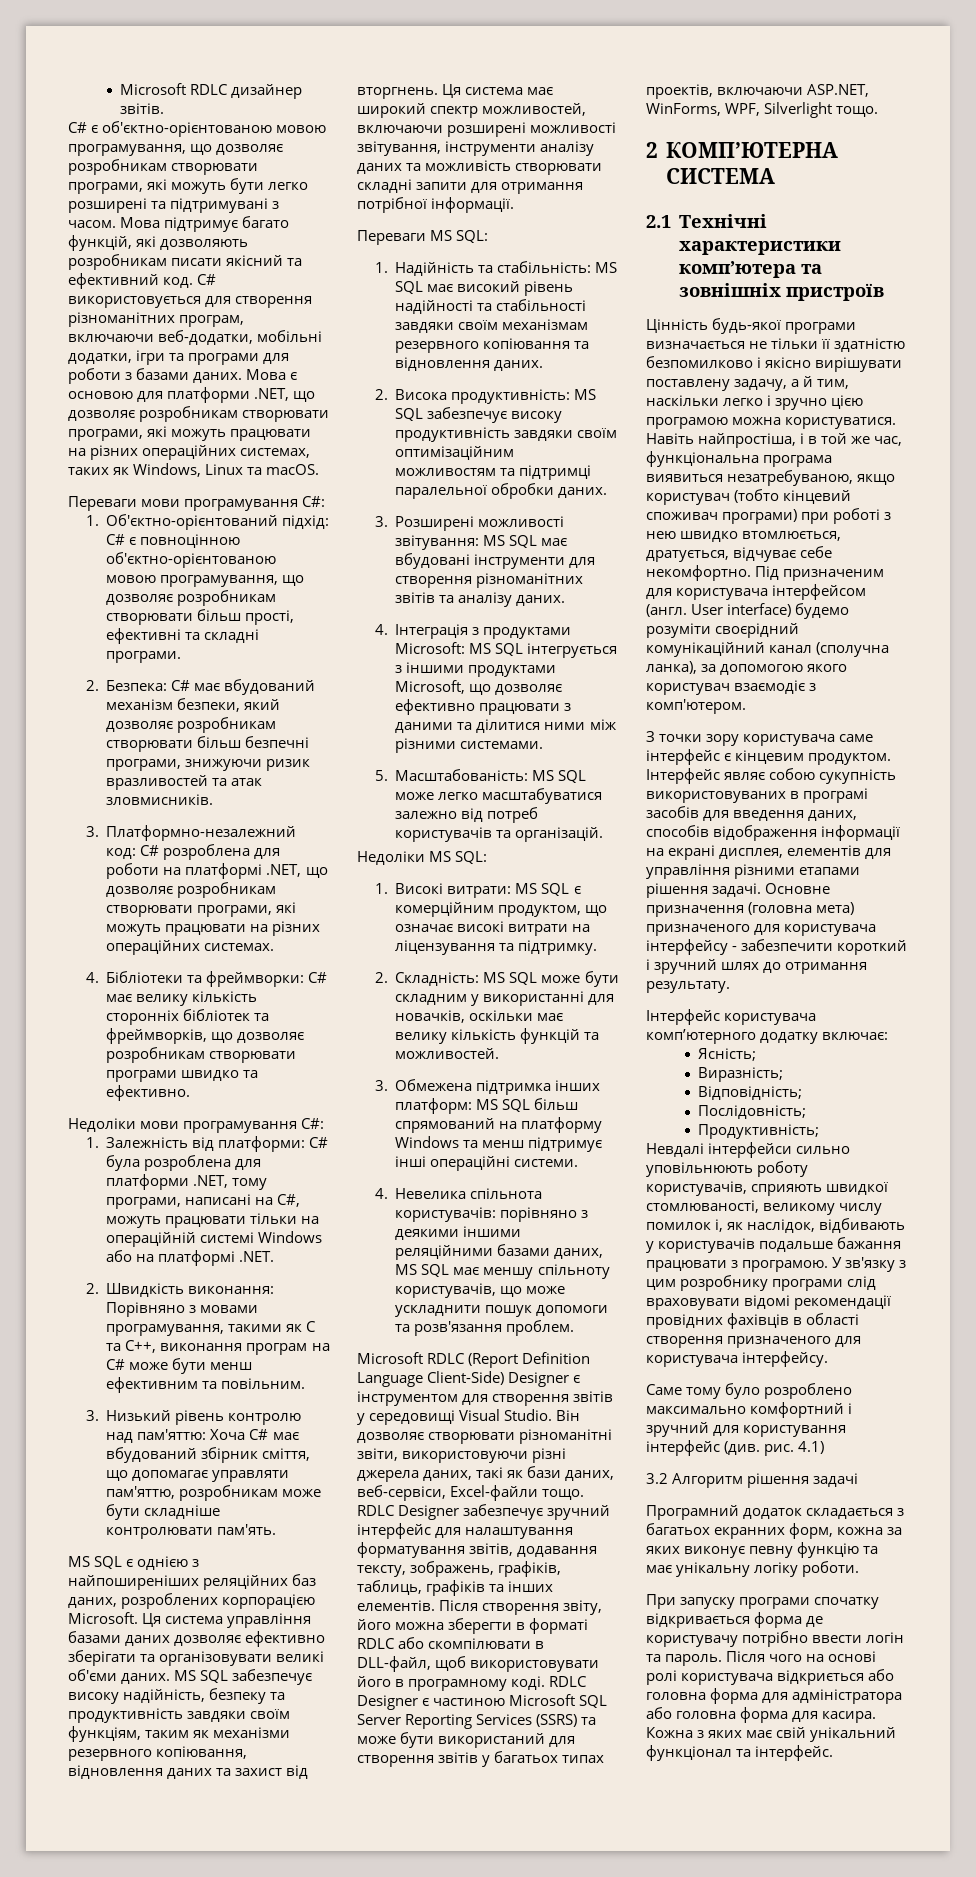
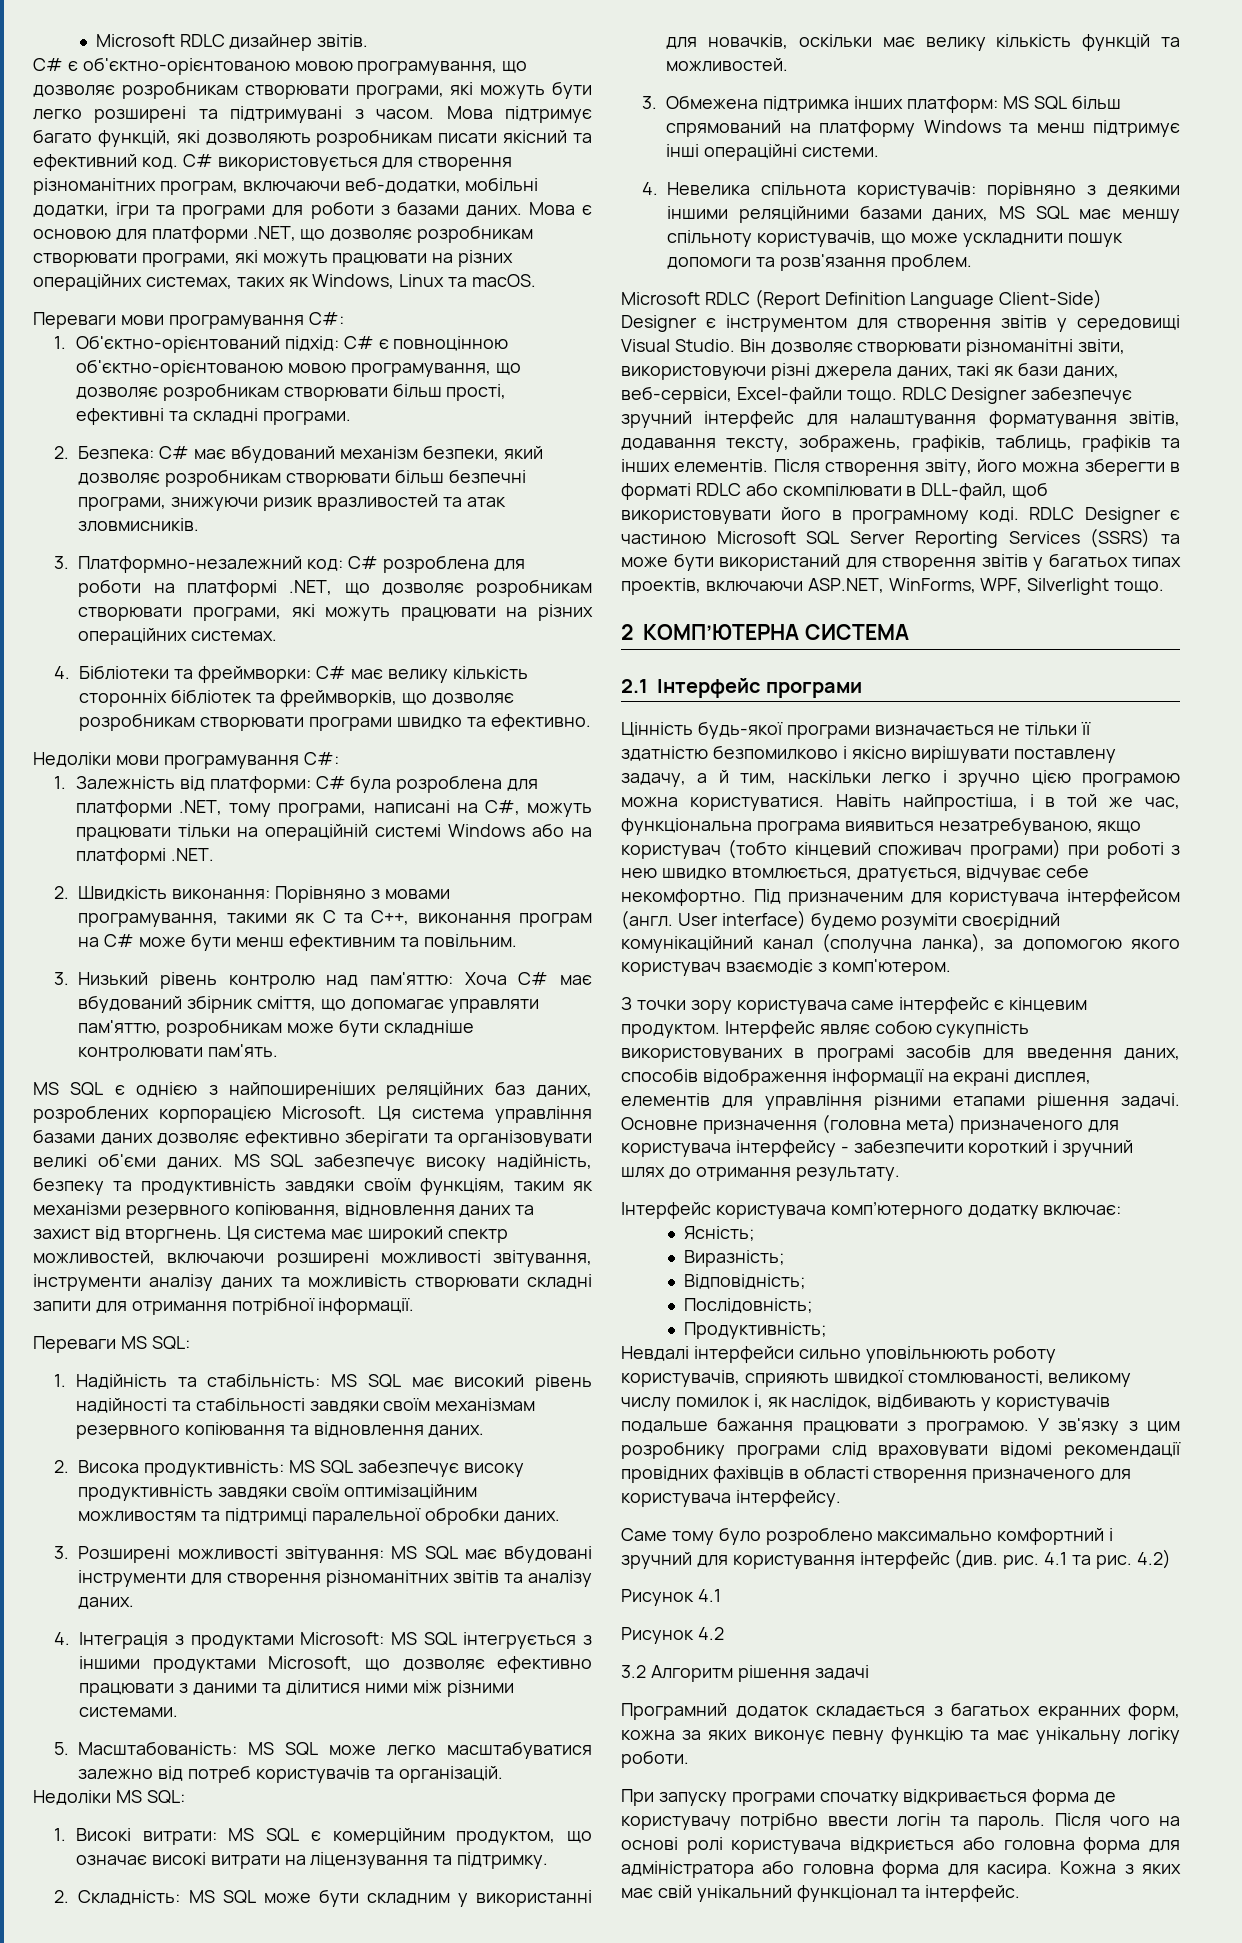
- 2.1 Технічні характеристики комп’ютера та зовнішніх пристроїв
+ 2.1 Інтерфейс програми
- 4.1)
+ 4.1 та рис. 4.2)
+ Рисунок 4.1
+ Рисунок 4.2

